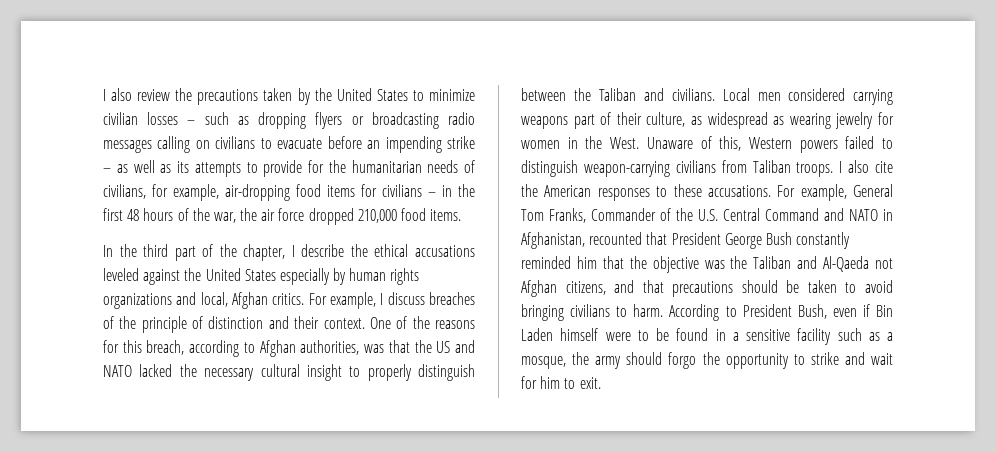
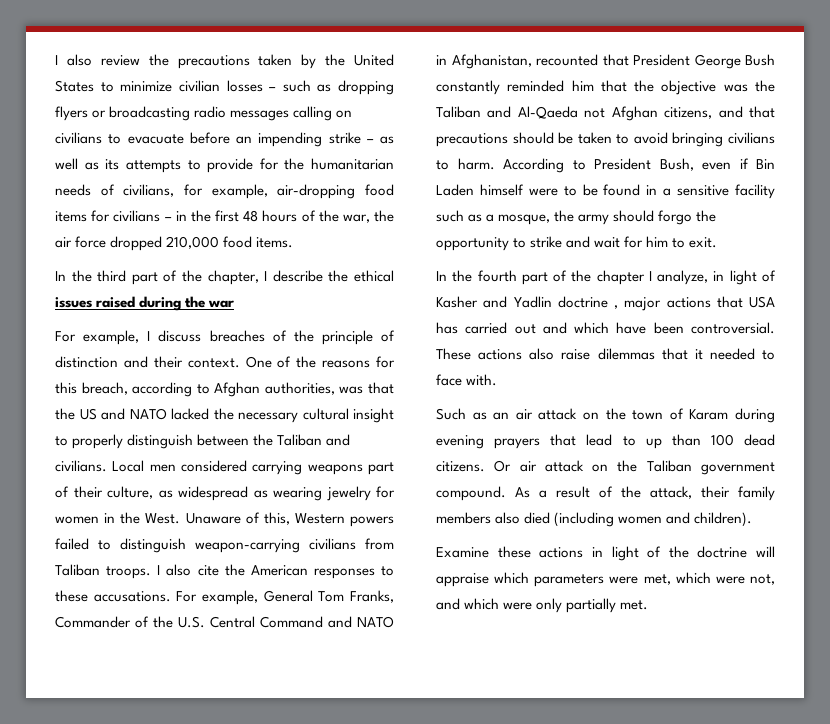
- In the third part of the chapter, I describe the ethical accusations leveled against the United States especially by human rights organizations and local, Afghan critics. For example, I discuss breaches of the principle of distinction and their context.
+ In the third part of the chapter, I describe the ethical issues raised during the war
+ For example, I discuss breaches of the principle of distinction and their context.
+ In the fourth part of the chapter I analyze, in light of Kasher and Yadlin doctrine , major actions that USA has carried out and which have been controversial. These actions also raise dilemmas that it needed to face with.
+ Such as an air attack on the town of Karam during evening prayers that lead to up than 100 dead citizens. Or air attack on the Taliban government compound. As a result of the attack, their family members also died (including women and children).
+ Examine these actions in light of the doctrine will appraise which parameters were met, which were not, and which were only partially met.

